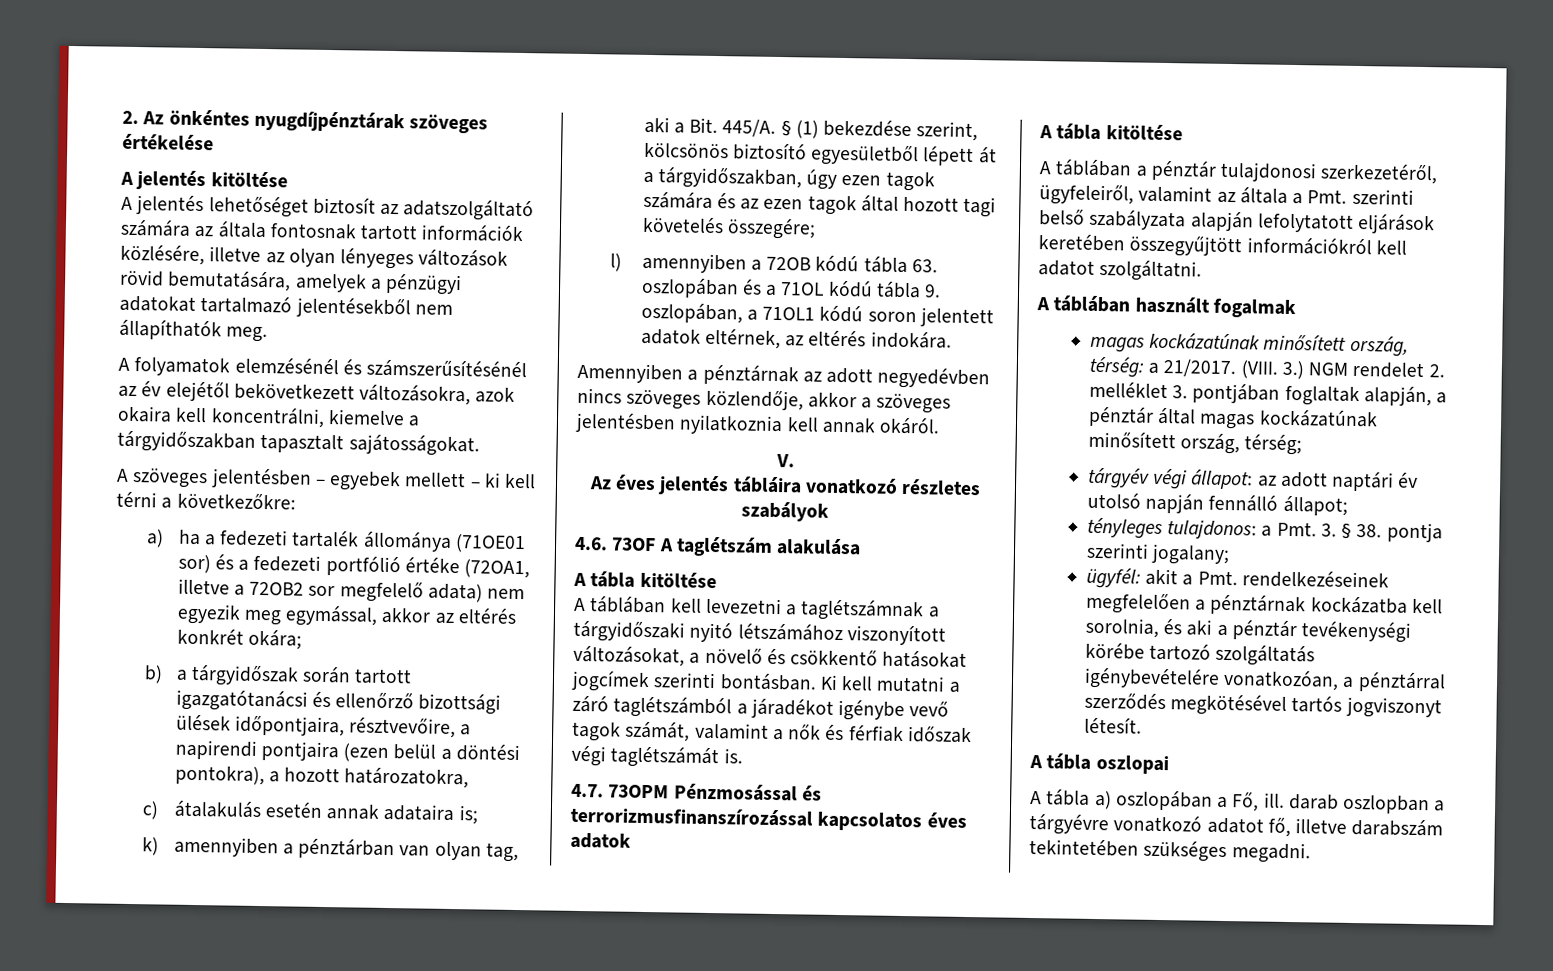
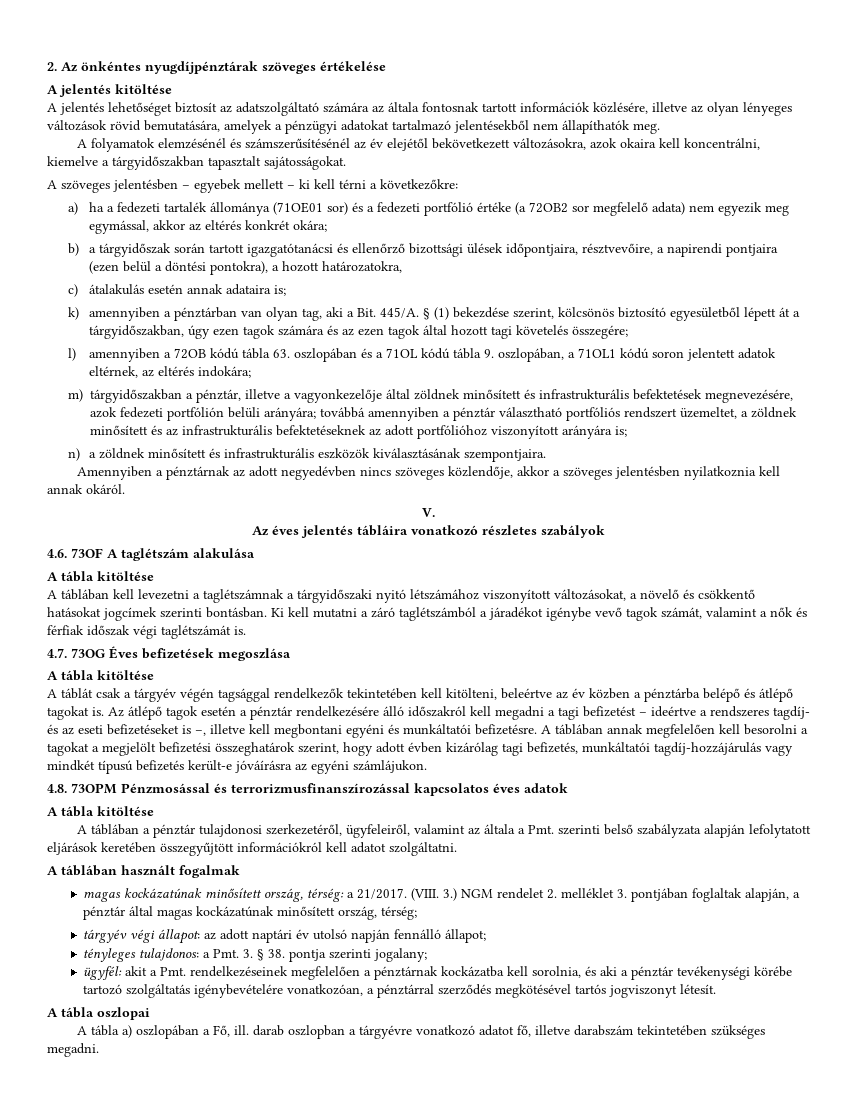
- a) ha a fedezeti tartalék állománya (71OE01 sor) és a fedezeti portfólió értéke (72OA1, illetve a 72OB2 sor megfelelő adata) nem egyezik meg egymással, akkor az eltérés konkrét okára;
+ a) ha a fedezeti tartalék állománya (71OE01 sor) és a fedezeti portfólió értéke (a 72OB2 sor megfelelő adata) nem egyezik meg egymással, akkor az eltérés konkrét okára;
- l) amennyiben a 72OB kódú tábla 63. oszlopában és a 71OL kódú tábla 9. oszlopában, a 71OL1 kódú soron jelentett adatok eltérnek, az eltérés indokára.
+ l) amennyiben a 72OB kódú tábla 63. oszlopában és a 71OL kódú tábla 9. oszlopában, a 71OL1 kódú soron jelentett adatok eltérnek, az eltérés indokára;
+ m) tárgyidőszakban a pénztár, illetve a vagyonkezelője által zöldnek minősített és infrastrukturális befektetések megnevezésére, azok fedezeti portfólión belüli arányára; továbbá amennyiben a pénztár választható portfóliós rendszert üzemeltet, a zöldnek minősített és az infrastrukturális befektetéseknek az adott portfólióhoz viszonyított arányára is;
+ n) a zöldnek minősített és infrastrukturális eszközök kiválasztásának szempontjaira.
- 4.7. 73OPM Pénzmosással és terrorizmusfinanszírozással kapcsolatos éves adatok
+ 4.7. 73OG Éves befizetések megoszlása
+ A tábla kitöltése
+ A táblát csak a tárgyév végén tagsággal rendelkezők tekintetében kell kitölteni, beleértve az év közben a pénztárba belépő és átlépő tagokat is. Az átlépő tagok esetén a pénztár rendelkezésére álló időszakról kell megadni a tagi befizetést – ideértve a rendszeres tagdíj- és az eseti befizetéseket is –, illetve kell megbontani egyéni és munkáltatói befizetésre. A táblában annak megfelelően kell besorolni a tagokat a megjelölt befizetési összeghatárok szerint, hogy adott évben kizárólag tagi befizetés, munkáltatói tagdíj-hozzájárulás vagy mindkét típusú befizetés került-e jóváírásra az egyéni számlájukon.
+ 4.8. 73OPM Pénzmosással és terrorizmusfinanszírozással kapcsolatos éves adatok

